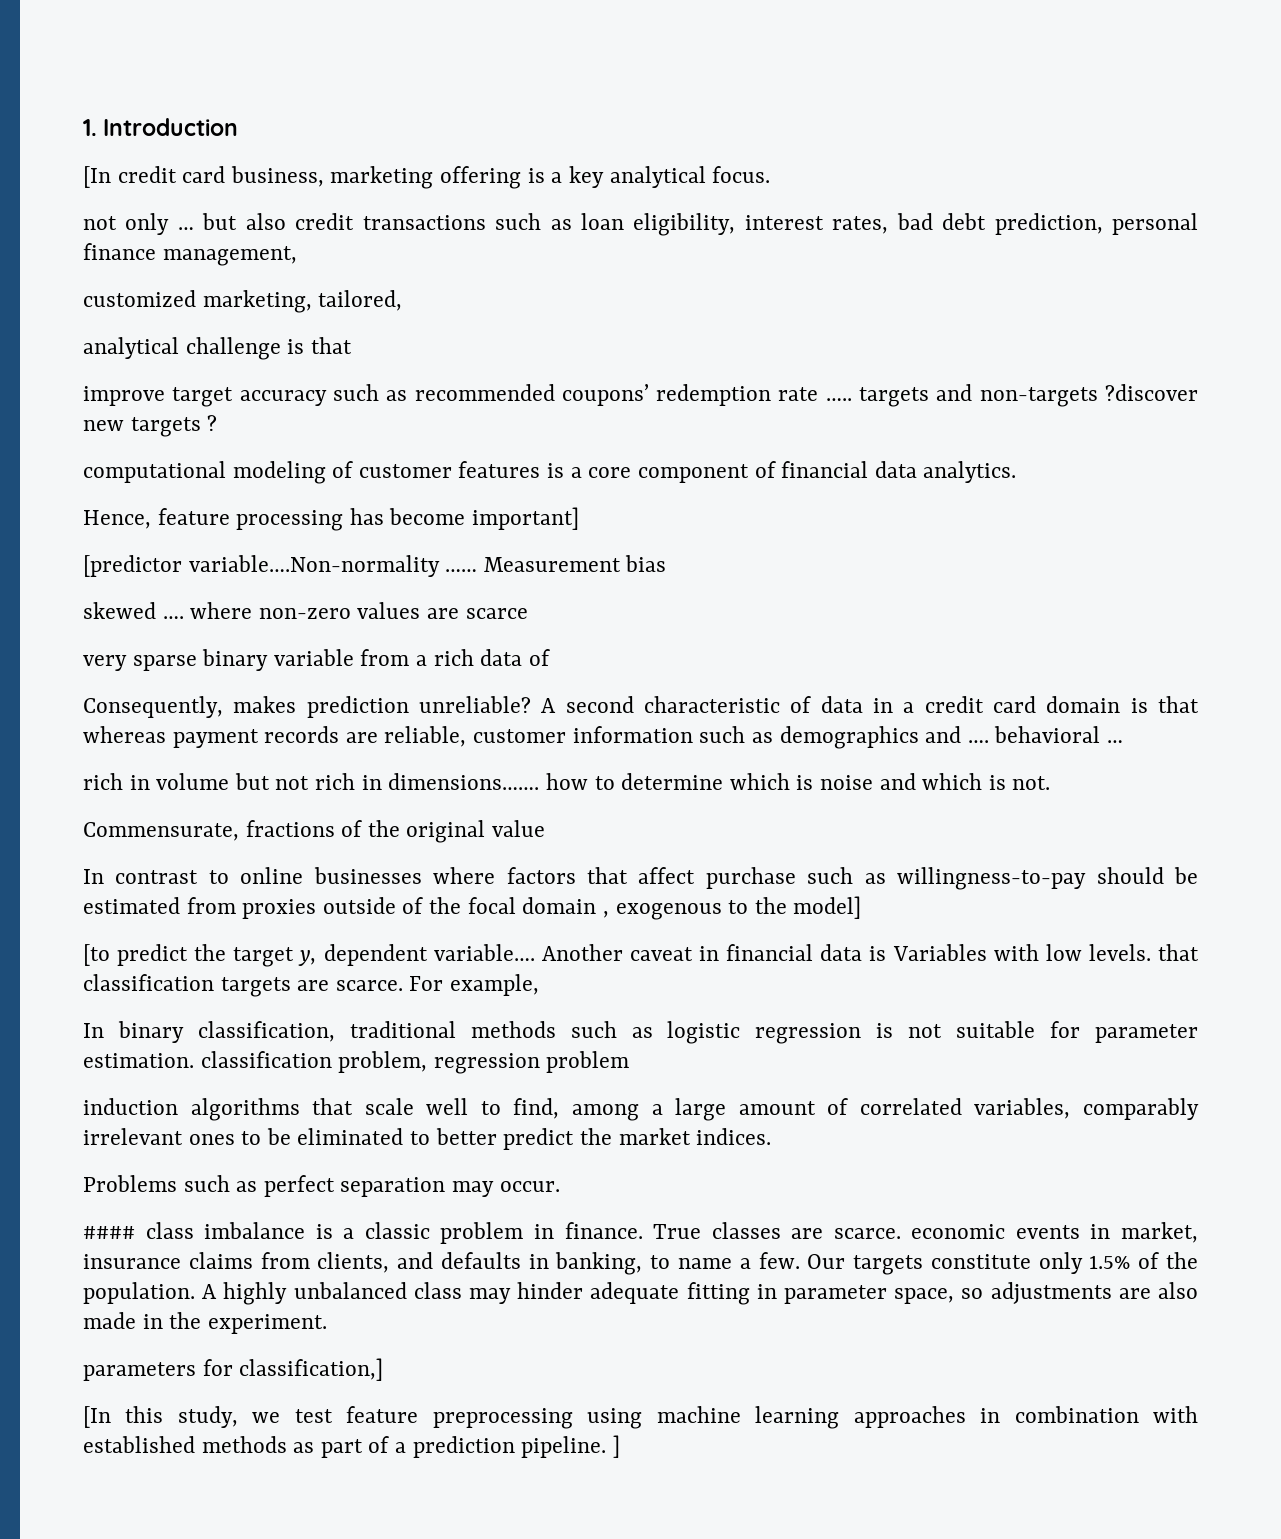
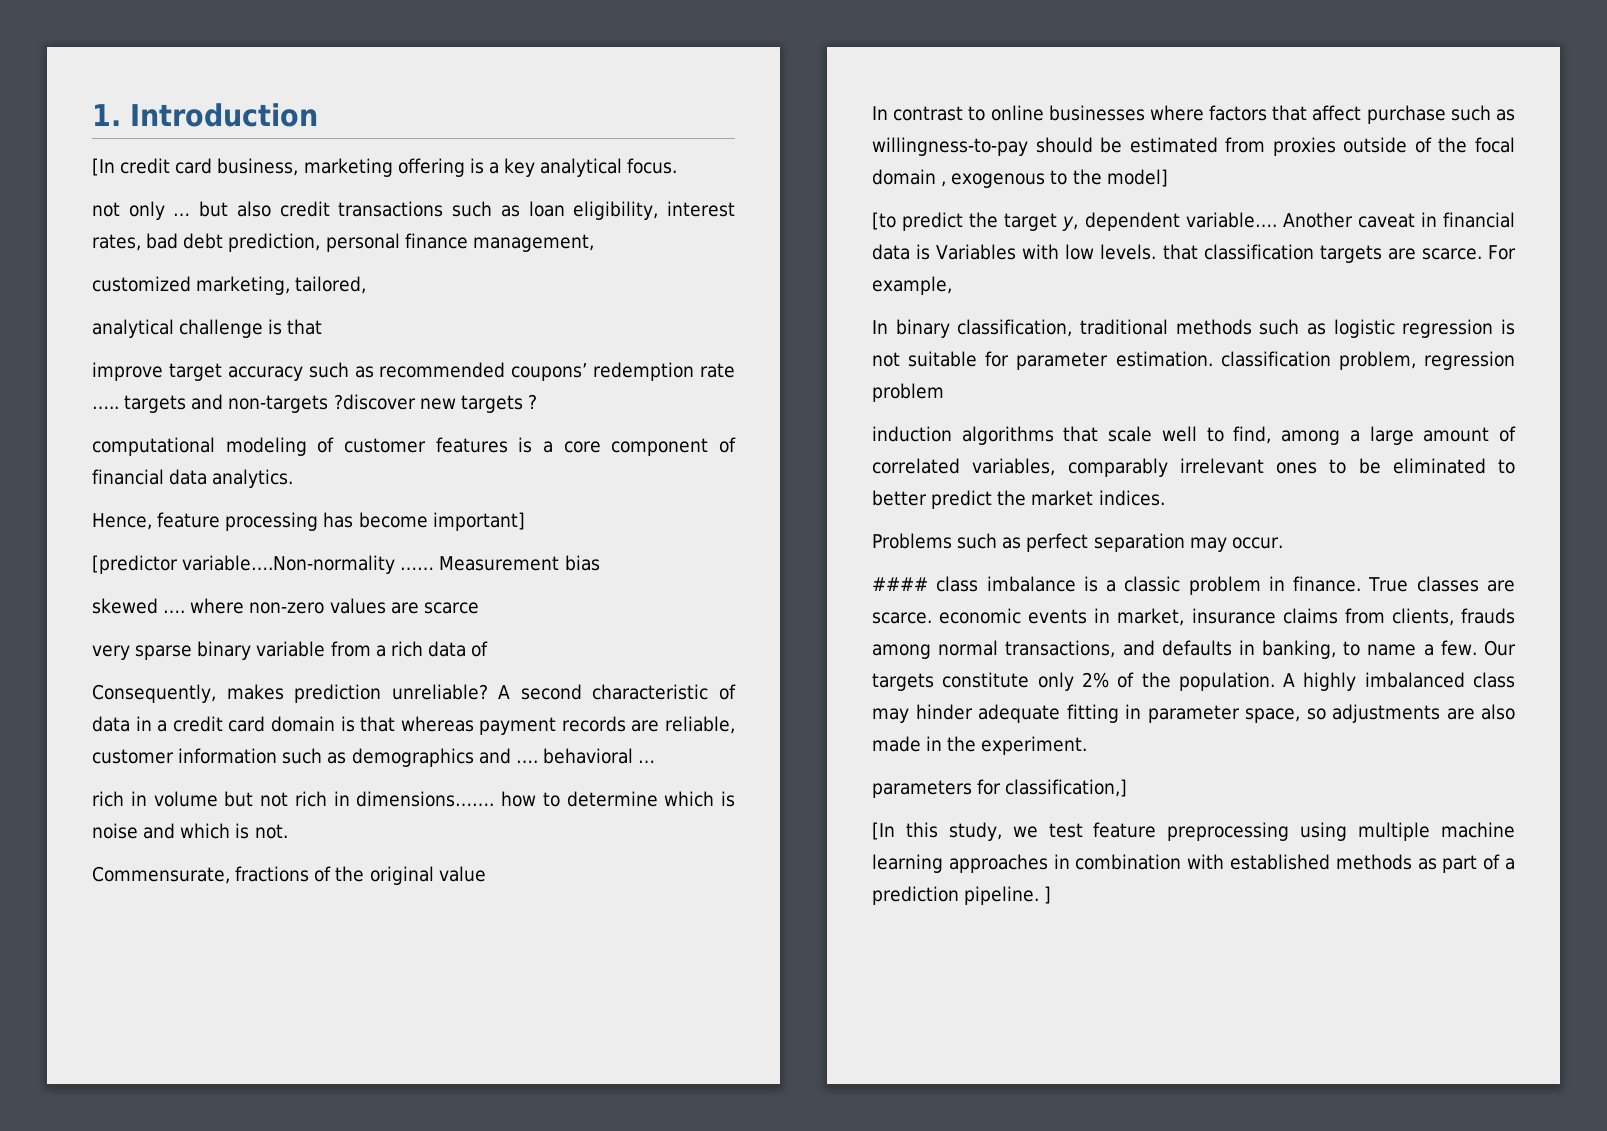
- True classes are scarce. economic events in market, insurance claims from clients, and defaults in banking, to name a few.
+ True classes are scarce. economic events in market, insurance claims from clients, frauds among normal transactions, and defaults in banking, to name a few.
- Our targets constitute only 1.5% of the population.
+ Our targets constitute only 2% of the population.
- A highly unbalanced class may hinder adequate fitting in parameter space, so adjustments are also made in the experiment.
+ A highly imbalanced class may hinder adequate fitting in parameter space, so adjustments are also made in the experiment.
- [In this study, we test feature preprocessing using machine learning approaches in combination with established methods as part of a prediction pipeline. ]
+ [In this study, we test feature preprocessing using multiple machine learning approaches in combination with established methods as part of a prediction pipeline. ]

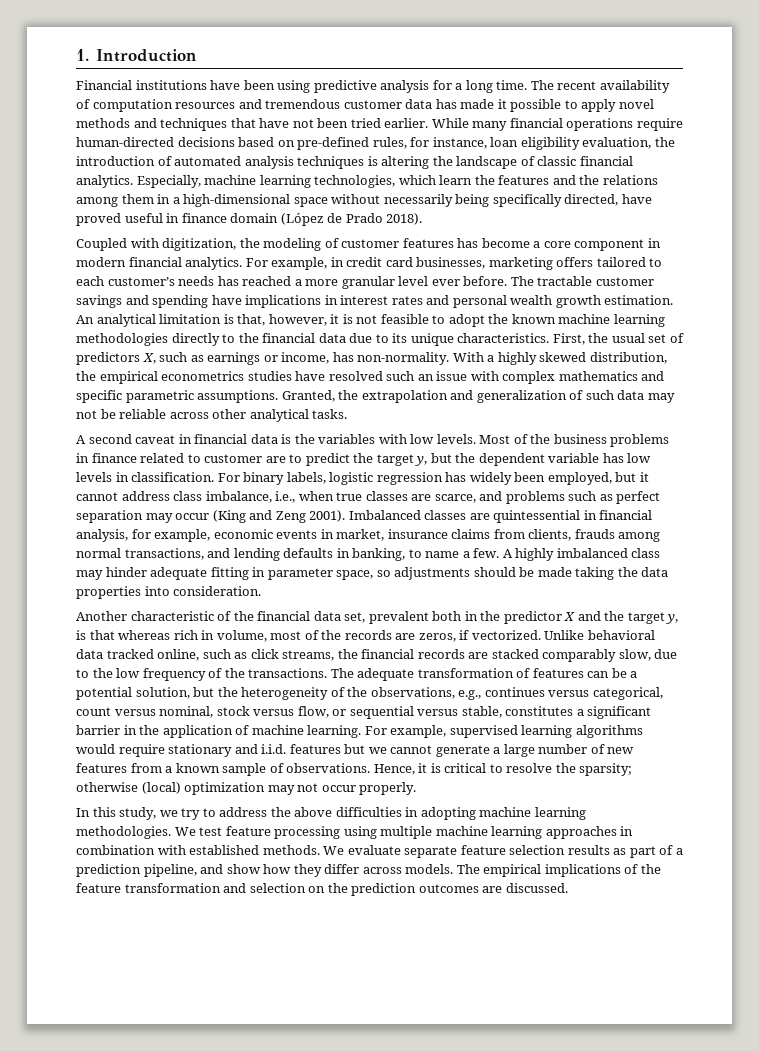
- [In credit card business, marketing offering is a key analytical focus.
- not only … but also credit transactions such as loan eligibility, interest rates, bad debt prediction, personal finance management,
- customized marketing, tailored,
- analytical challenge is that
- improve target accuracy such as recommended coupons’ redemption rate ….. targets and non-targets ?discover new targets ?
- computational modeling of customer features is a core component of financial data analytics.
- Hence, feature processing has become important]
- [predictor variable….Non-normality …… Measurement bias
- skewed …. where non-zero values are scarce
- very sparse binary variable from a rich data of
- Consequently, makes prediction unreliable? A second characteristic of data in a credit card domain is that whereas payment records are reliable, customer information such as demographics and …. behavioral …
- rich in volume but not rich in dimensions……. how to determine which is noise and which is not.
- Commensurate, fractions of the original value
- In contrast to online businesses where factors that affect purchase such as willingness-to-pay should be estimated from proxies outside of the focal domain , exogenous to the model]
- [to predict the target y, dependent variable…. Another caveat in financial data is Variables with low levels. that classification targets are scarce. For example,
- In binary classification, traditional methods such as logistic regression is not suitable for parameter estimation. classification problem, regression problem
- induction algorithms that scale well to find, among a large amount of correlated variables, comparably irrelevant ones to be eliminated to better predict the market indices.
- Problems such as perfect separation may occur.
- #### class imbalance is a classic problem in finance. True classes are scarce. economic events in market, insurance claims from clients, frauds among normal transactions, and defaults in banking, to name a few.
+ Financial institutions have been using predictive analysis for a long time. The recent availability of computation resources and tremendous customer data has made it possible to apply novel methods and techniques that have not been tried earlier. While many financial operations require human-directed decisions based on pre-defined rules, for instance, loan eligibility evaluation, the introduction of automated analysis techniques is altering the landscape of classic financial analytics. Especially, machine learning technologies, which learn the features and the relations among them in a high-dimensional space without necessarily being specifically directed, have proved useful in finance domain (López de Prado 2018).
+ Coupled with digitization, the modeling of customer features has become a core component in modern financial analytics. For example, in credit card businesses, marketing offers tailored to each customer’s needs has reached a more granular level ever before. The tractable customer savings and spending have implications in interest rates and personal wealth growth estimation. An analytical limitation is that, however, it is not feasible to adopt the known machine learning methodologies directly to the financial data due to its unique characteristics. First, the usual set of predictors X, such as earnings or income, has non-normality. With a highly skewed distribution, the empirical econometrics studies have resolved such an issue with complex mathematics and specific parametric assumptions. Granted, the extrapolation and generalization of such data may not be reliable across other analytical tasks.
+ A second caveat in financial data is the variables with low levels. Most of the business problems in finance related to customer are to predict the target y, but the dependent variable has low levels in classification. For binary labels, logistic regression has widely been employed, but it cannot address class imbalance, i.e., when true classes are scarce, and problems such as perfect separation may occur (King and Zeng 2001). Imbalanced classes are quintessential in financial analysis, for example, economic events in market, insurance claims from clients, frauds among normal transactions, and lending defaults in banking, to name a few.
- Our targets constitute only 2% of the population.
- A highly imbalanced class may hinder adequate fitting in parameter space, so adjustments are also made in the experiment.
- parameters for classification,]
- [In this study, we test feature preprocessing using multiple machine learning approaches in combination with established methods as part of a prediction pipeline. ]
+ A highly imbalanced class may hinder adequate fitting in parameter space, so adjustments should be made taking the data properties into consideration.
+ Another characteristic of the financial data set, prevalent both in the predictor X and the target y, is that whereas rich in volume, most of the records are zeros, if vectorized. Unlike behavioral data tracked online, such as click streams, the financial records are stacked comparably slow, due to the low frequency of the transactions. The adequate transformation of features can be a potential solution, but the heterogeneity of the observations, e.g., continues versus categorical, count versus nominal, stock versus flow, or sequential versus stable, constitutes a significant barrier in the application of machine learning. For example, supervised learning algorithms would require stationary and i.i.d. features but we cannot generate a large number of new features from a known sample of observations. Hence, it is critical to resolve the sparsity; otherwise (local) optimization may not occur properly.
+ In this study, we try to address the above difficulties in adopting machine learning methodologies. We test feature processing using multiple machine learning approaches in combination with established methods. We evaluate separate feature selection results as part of a prediction pipeline, and show how they differ across models. The empirical implications of the feature transformation and selection on the prediction outcomes are discussed.

